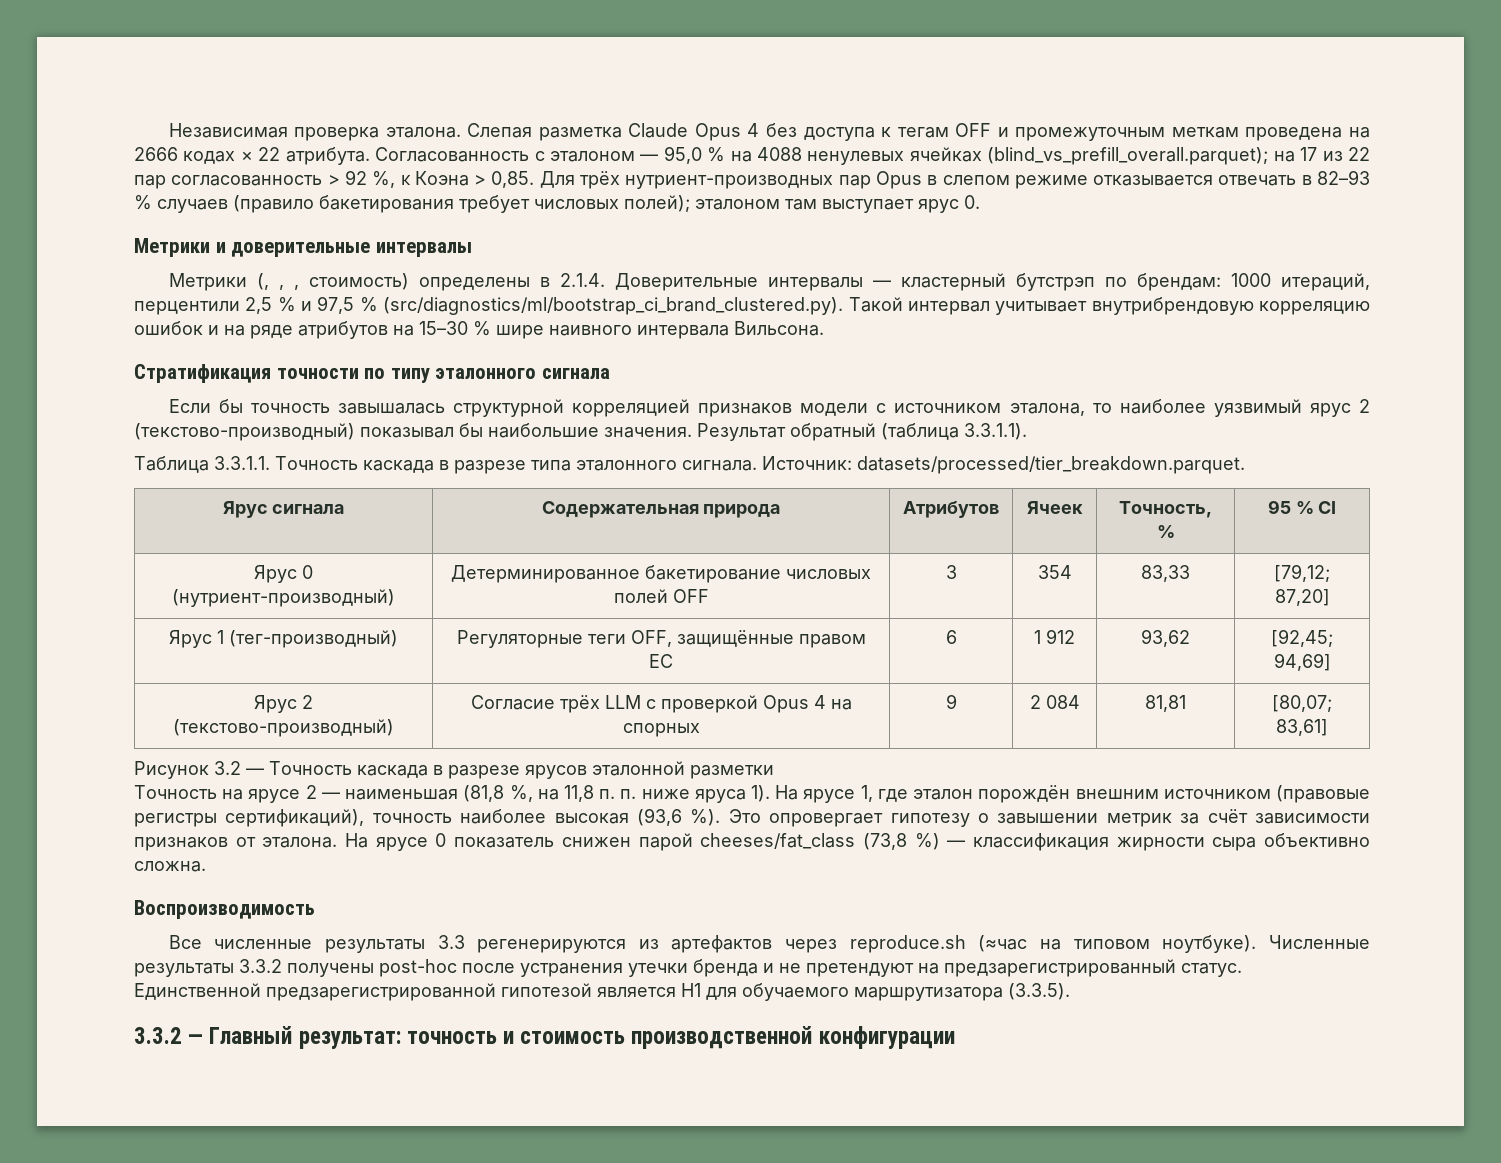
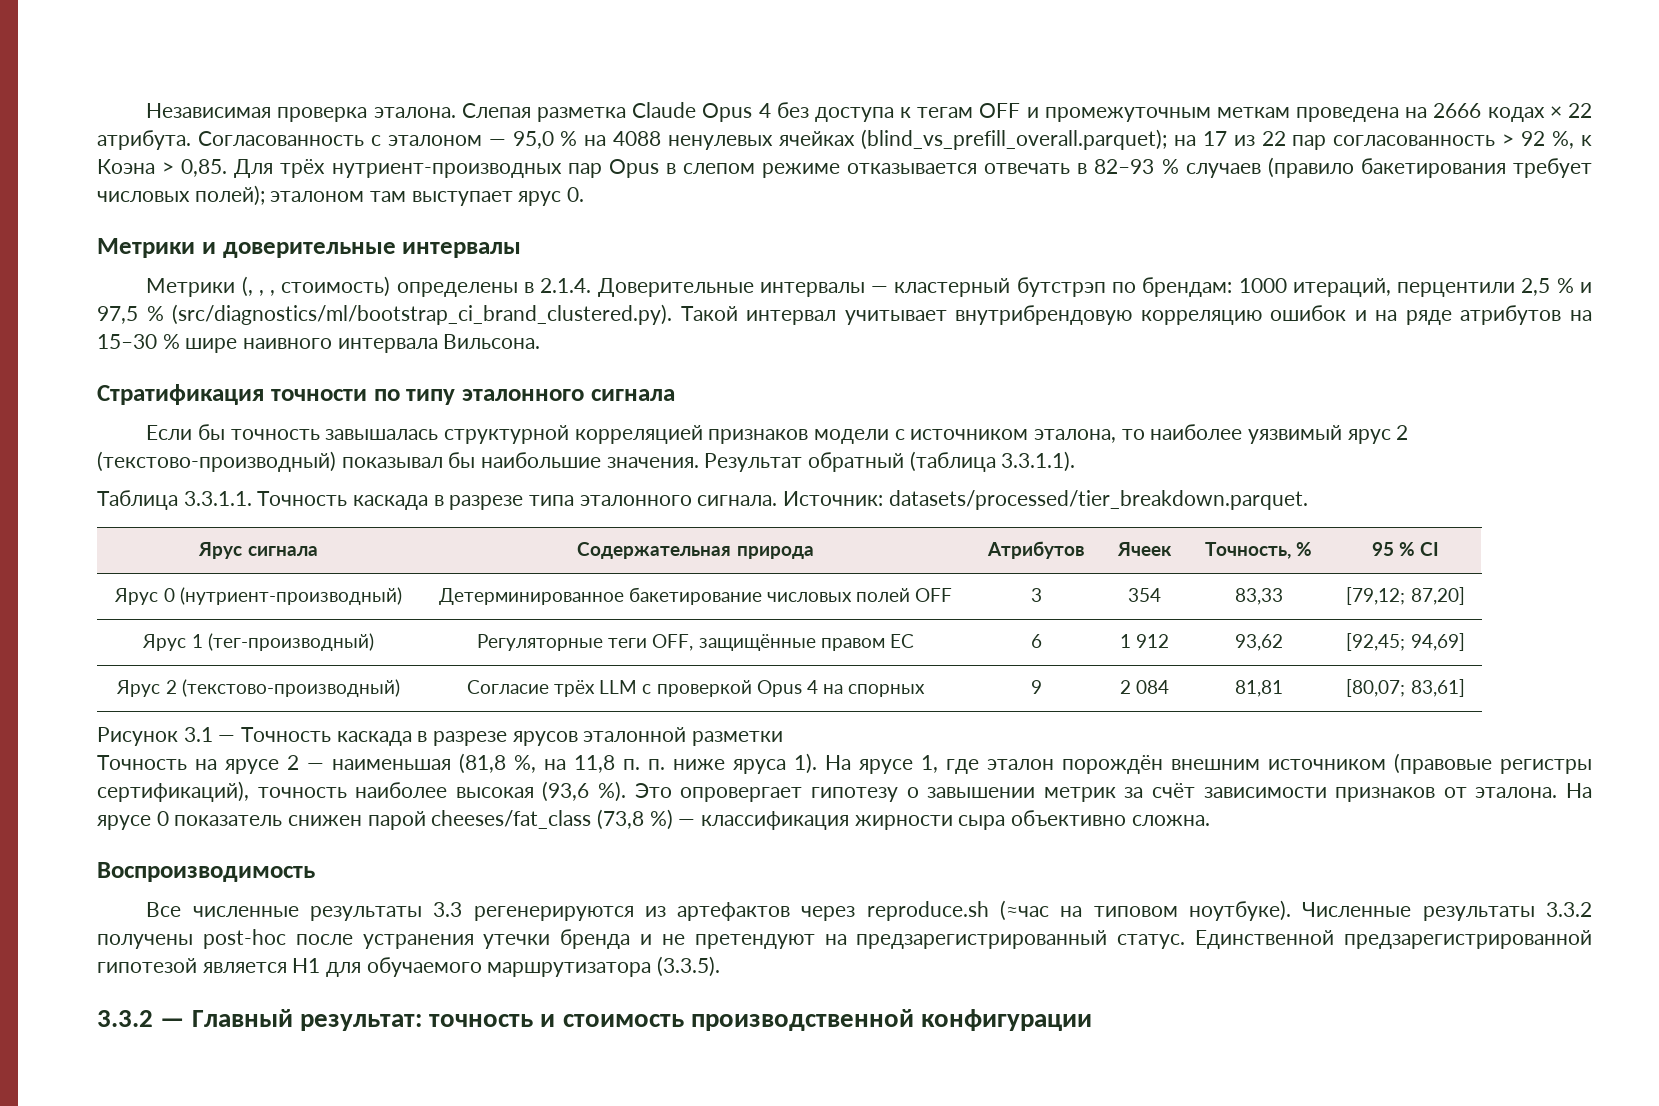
- Рисунок 3.2 — Точность каскада в разрезе ярусов эталонной разметки
+ Рисунок 3.1 — Точность каскада в разрезе ярусов эталонной разметки

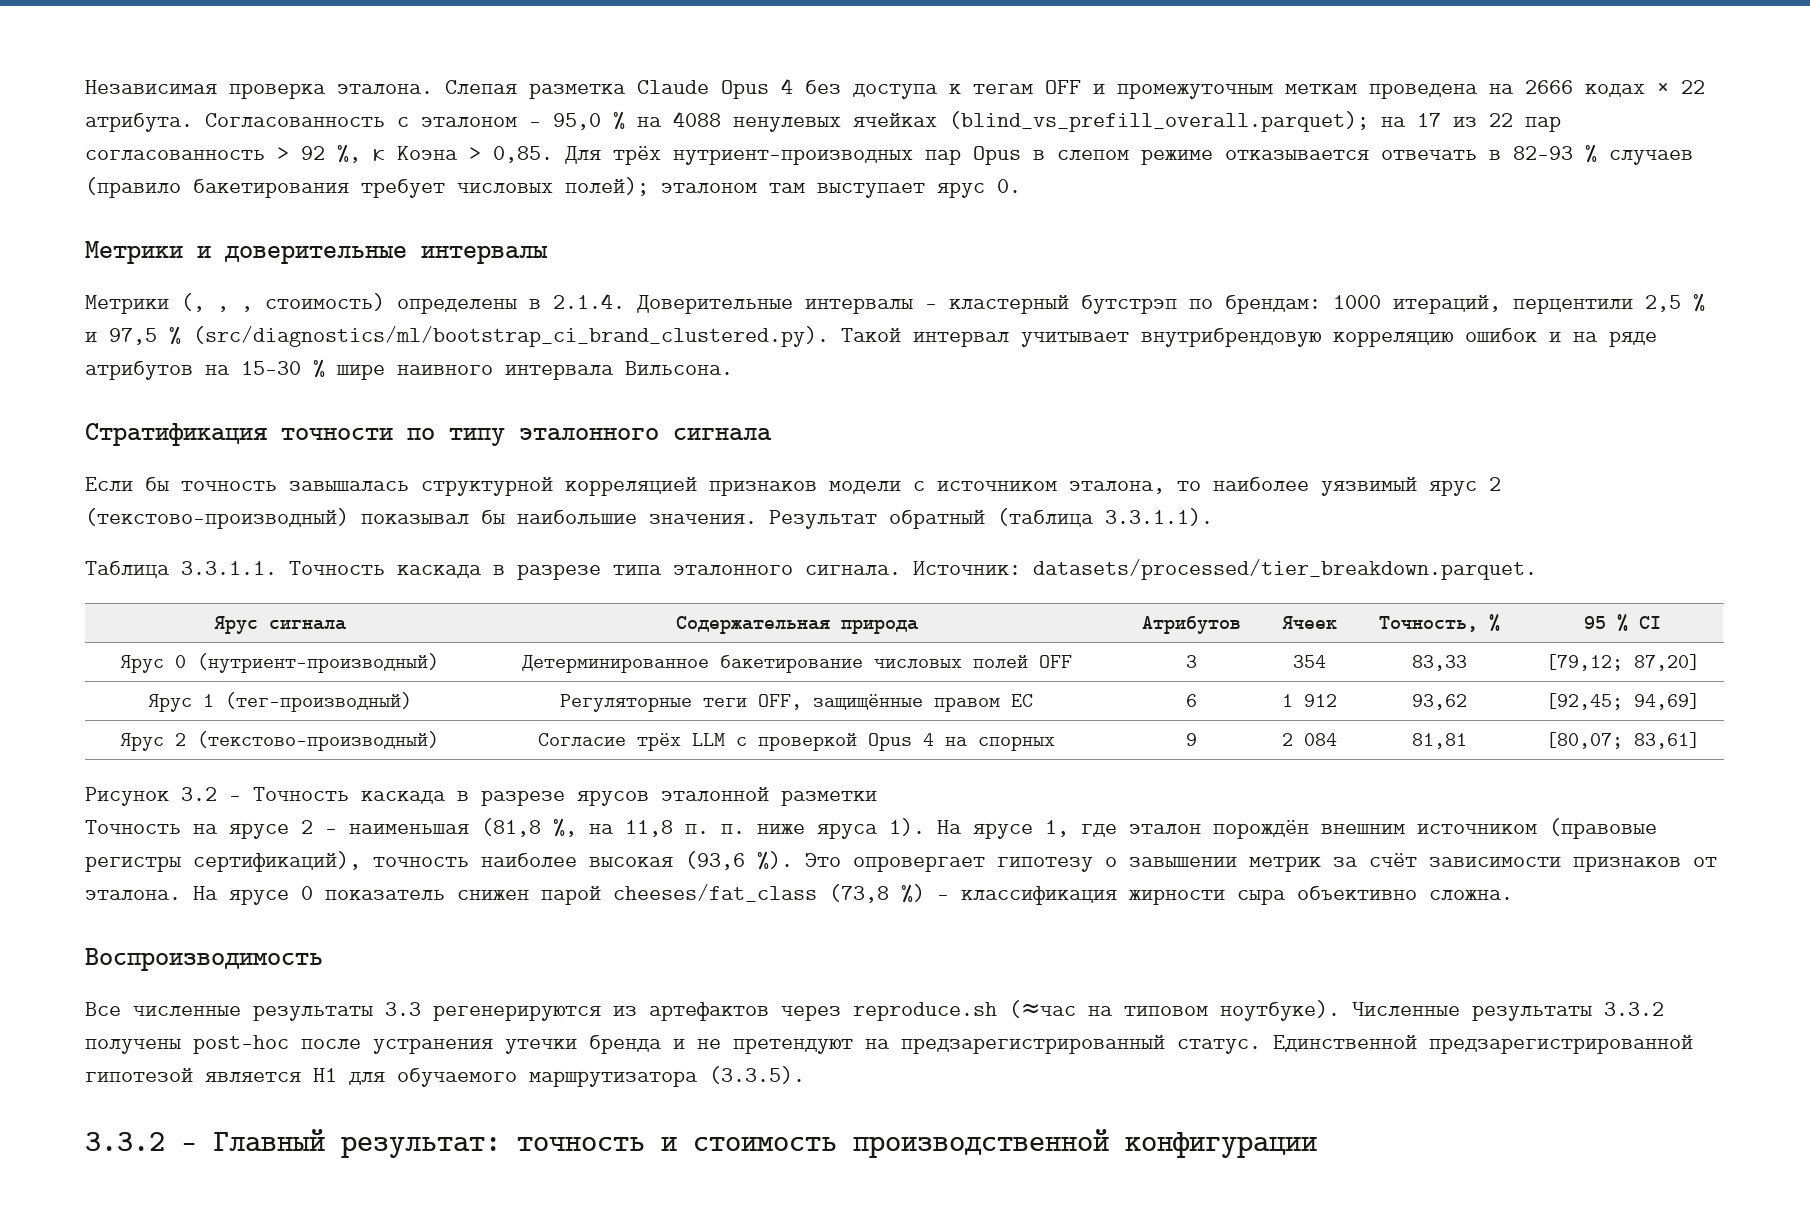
- Рисунок 3.1 — Точность каскада в разрезе ярусов эталонной разметки
+ Рисунок 3.2 — Точность каскада в разрезе ярусов эталонной разметки

